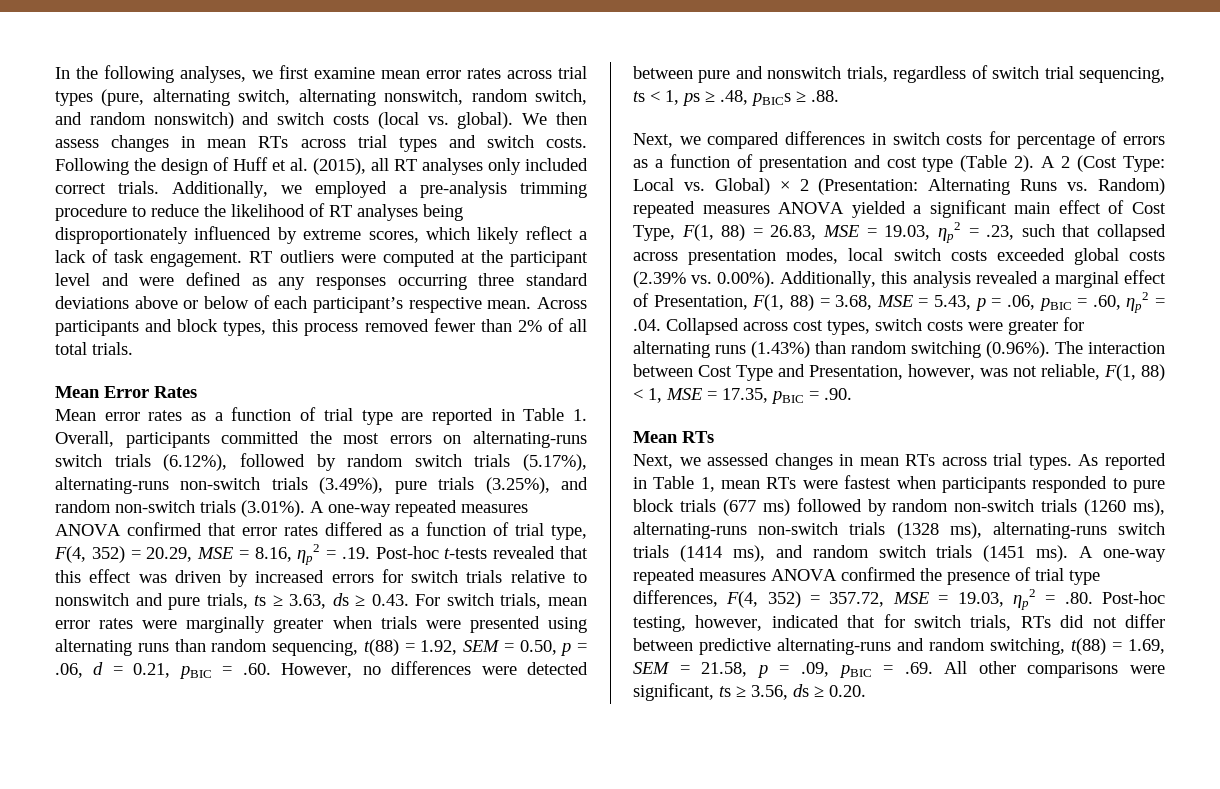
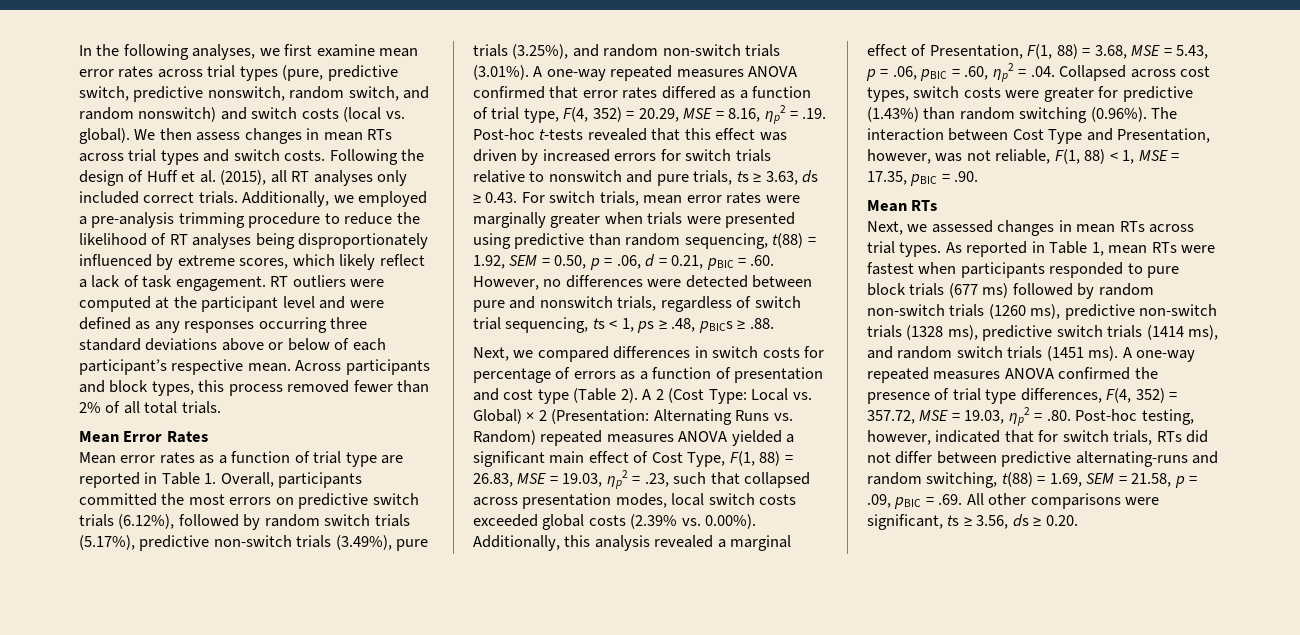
- In the following analyses, we first examine mean error rates across trial types (pure, alternating switch, alternating nonswitch, random switch, and random nonswitch) and switch costs (local vs. global).
+ In the following analyses, we first examine mean error rates across trial types (pure, predictive switch, predictive nonswitch, random switch, and random nonswitch) and switch costs (local vs. global).
- Mean error rates as a function of trial type are reported in Table 1. Overall, participants committed the most errors on alternating-runs switch trials (6.12%), followed by random switch trials (5.17%), alternating-runs non-switch trials (3.49%), pure trials (3.25%), and random non-switch trials (3.01%). A one-way repeated measures ANOVA confirmed that error rates differed as a function of trial type, F(4, 352) = 20.29, MSE = 8.16, ηp2 = .19. Post-hoc t-tests revealed that this effect was driven by increased errors for switch trials relative to nonswitch and pure trials, ts ≥ 3.63, ds ≥ 0.43. For switch trials, mean error rates were marginally greater when trials were presented using alternating runs than random sequencing, t(88) = 1.92, SEM = 0.50, p = .06, d = 0.21, pBIC = .60. However, no differences were detected between pure and nonswitch trials, regardless of switch trial sequencing, ts < 1, ps ≥ .48, pBICs ≥ .88.
+ Mean error rates as a function of trial type are reported in Table 1. Overall, participants committed the most errors on predictive switch trials (6.12%), followed by random switch trials (5.17%), predictive non-switch trials (3.49%), pure trials (3.25%), and random non-switch trials (3.01%). A one-way repeated measures ANOVA confirmed that error rates differed as a function of trial type, F(4, 352) = 20.29, MSE = 8.16, ηp2 = .19. Post-hoc t-tests revealed that this effect was driven by increased errors for switch trials relative to nonswitch and pure trials, ts ≥ 3.63, ds ≥ 0.43. For switch trials, mean error rates were marginally greater when trials were presented using predictive than random sequencing, t(88) = 1.92, SEM = 0.50, p = .06, d = 0.21, pBIC = .60. However, no differences were detected between pure and nonswitch trials, regardless of switch trial sequencing, ts < 1, ps ≥ .48, pBICs ≥ .88.
- Alternating Runs vs. Random) repeated measures ANOVA yielded a significant main effect of Cost Type, F(1, 88) = 26.83, MSE = 19.03, ηp2 = .23, such that collapsed across presentation modes, local switch costs exceeded global costs (2.39% vs. 0.00%). Additionally, this analysis revealed a marginal effect of Presentation, F(1, 88) = 3.68, MSE = 5.43, p = .06, pBIC = .60, ηp2 = .04. Collapsed across cost types, switch costs were greater for alternating runs (1.43%) than random switching (0.96%). The interaction between Cost Type and Presentation, however, was not reliable, F(1, 88) < 1, MSE = 17.35, pBIC = .90.
+ Alternating Runs vs. Random) repeated measures ANOVA yielded a significant main effect of Cost Type, F(1, 88) = 26.83, MSE = 19.03, ηp2 = .23, such that collapsed across presentation modes, local switch costs exceeded global costs (2.39% vs. 0.00%). Additionally, this analysis revealed a marginal effect of Presentation, F(1, 88) = 3.68, MSE = 5.43, p = .06, pBIC = .60, ηp2 = .04. Collapsed across cost types, switch costs were greater for predictive (1.43%) than random switching (0.96%). The interaction between Cost Type and Presentation, however, was not reliable, F(1, 88) < 1, MSE = 17.35, pBIC = .90.
- As reported in Table 1, mean RTs were fastest when participants responded to pure block trials (677 ms) followed by random non-switch trials (1260 ms), alternating-runs non-switch trials (1328 ms), alternating-runs switch trials (1414 ms), and random switch trials (1451 ms).
+ As reported in Table 1, mean RTs were fastest when participants responded to pure block trials (677 ms) followed by random non-switch trials (1260 ms), predictive non-switch trials (1328 ms), predictive switch trials (1414 ms), and random switch trials (1451 ms).

